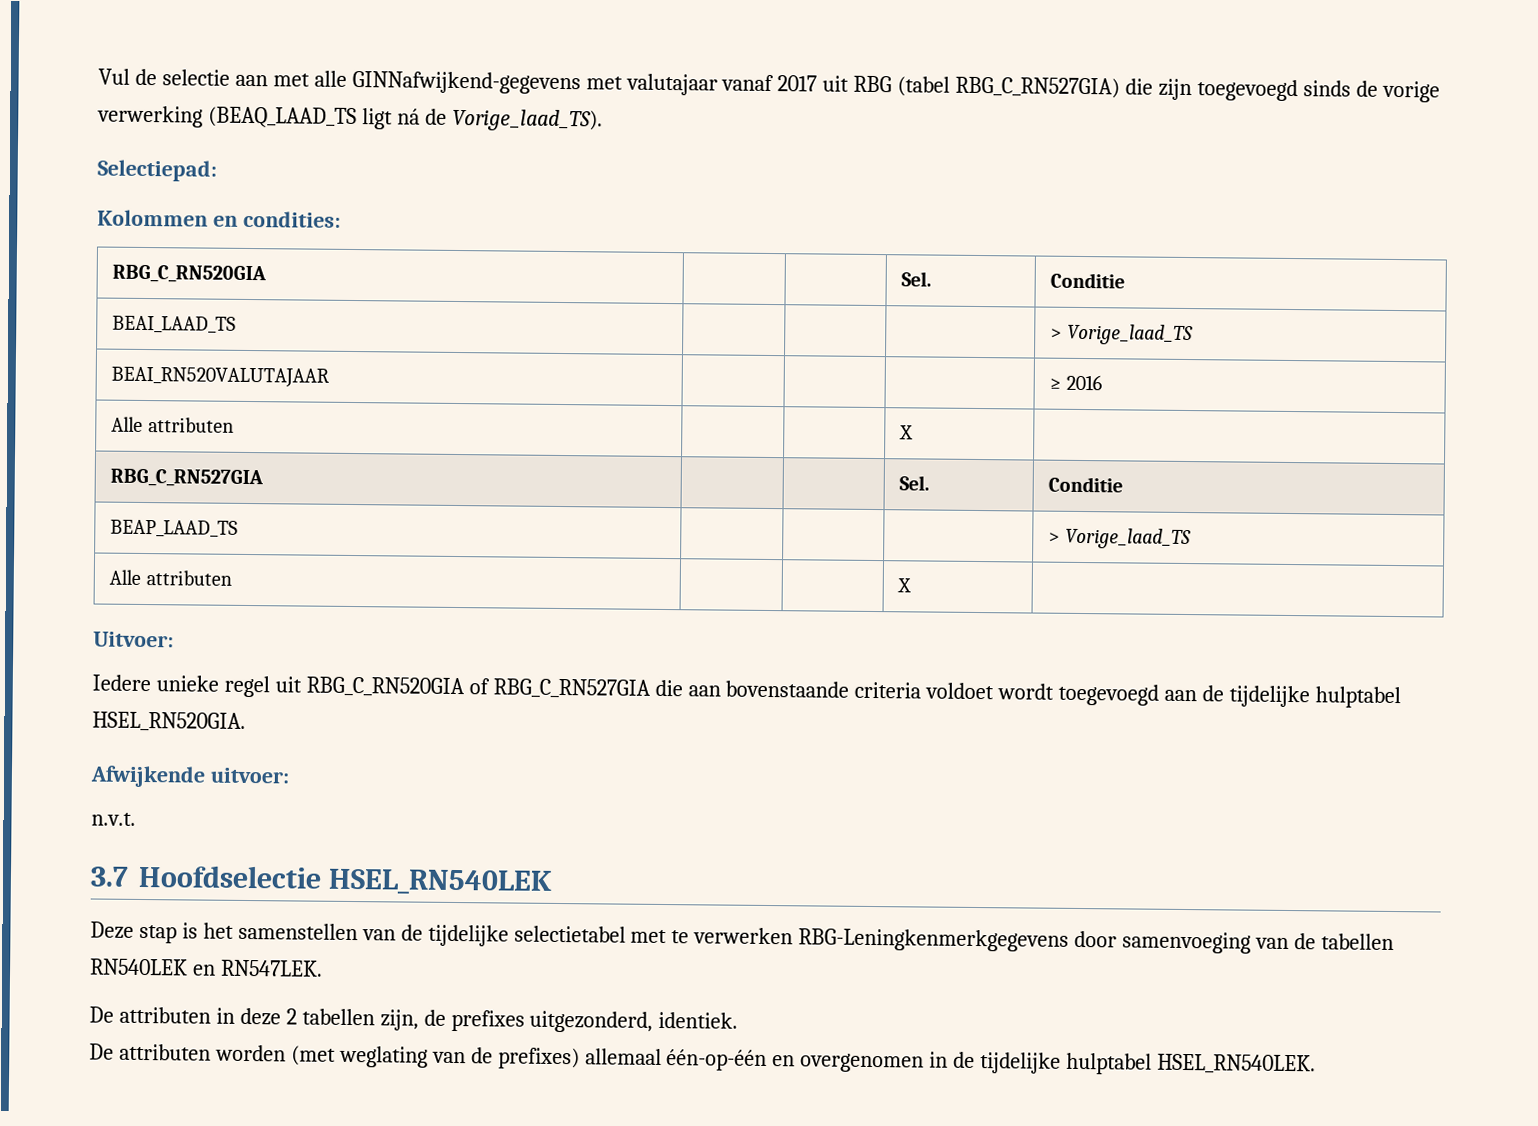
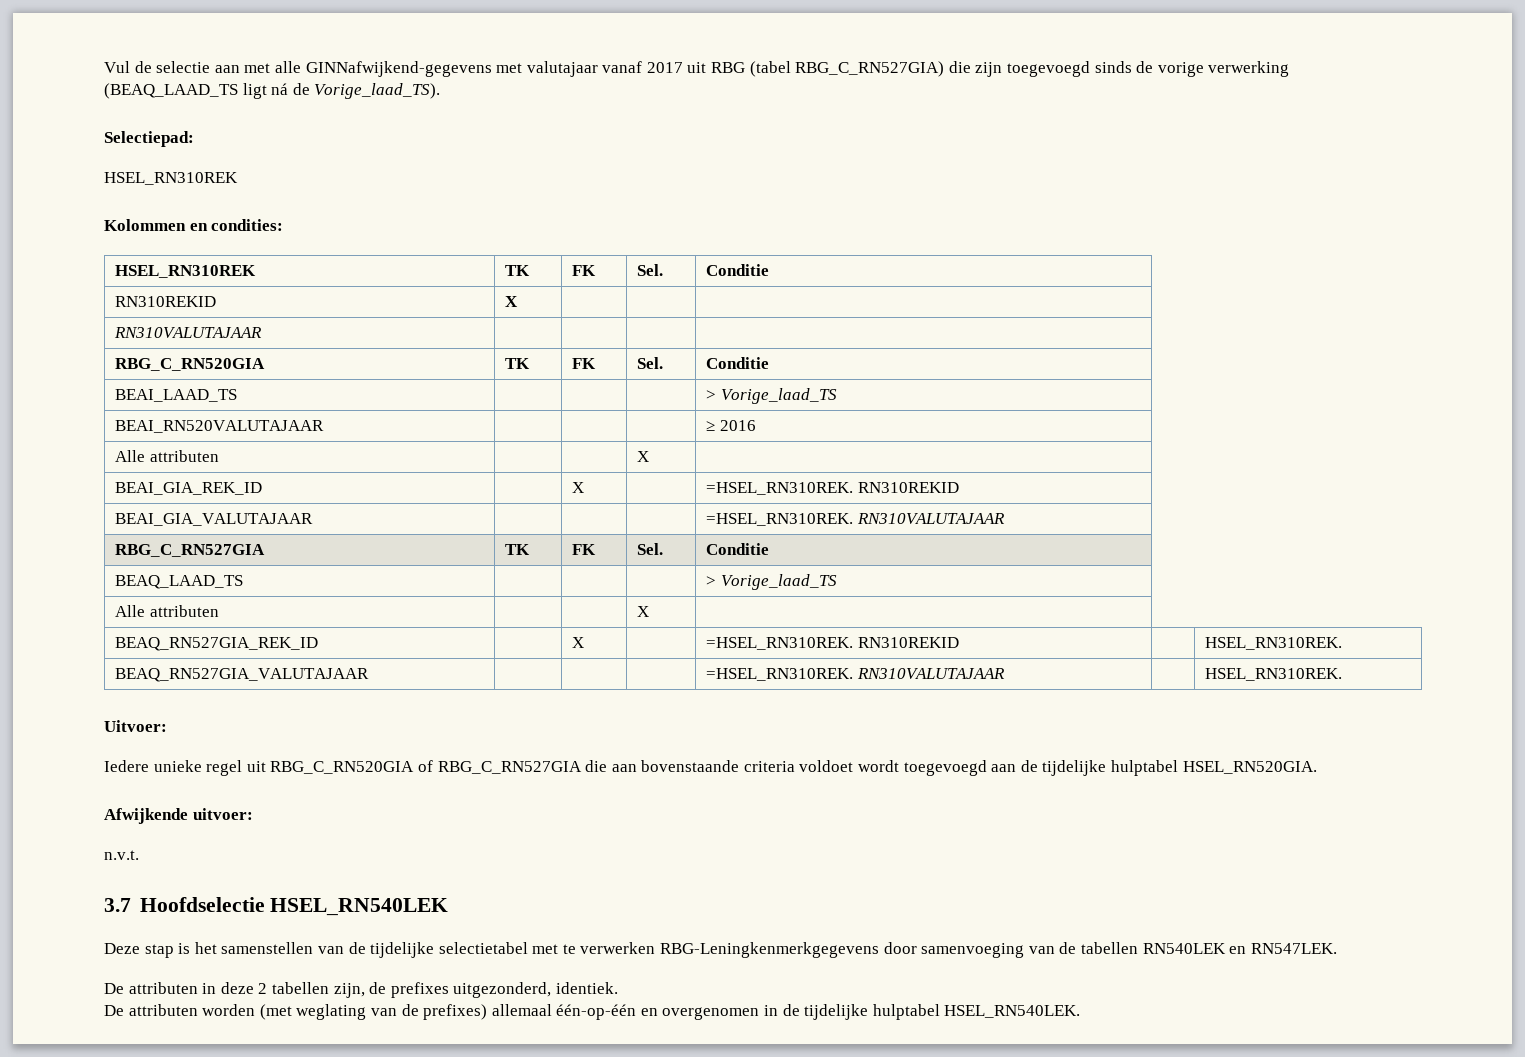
  Selectiepad:
+ HSEL_RN310REK
+ HSEL_RN310REK | TK | FK | Sel. | Conditie
+ RN310REKID | X | | |
+ RN310VALUTAJAAR | | | |
- RBG_C_RN520GIA | | | Sel. | Conditie
+ RBG_C_RN520GIA | TK | FK | Sel. | Conditie
+ BEAI_GIA_REK_ID | | X | | =HSEL_RN310REK. RN310REKID
+ BEAI_GIA_VALUTAJAAR | | | | =HSEL_RN310REK. RN310VALUTAJAAR
- RBG_C_RN527GIA | | | Sel. | Conditie
- BEAP_LAAD_TS | | | | > Vorige_laad_TS
+ RBG_C_RN527GIA | TK | FK | Sel. | Conditie
+ BEAQ_LAAD_TS | | | | > Vorige_laad_TS
+ BEAQ_RN527GIA_REK_ID | | X | | =HSEL_RN310REK. RN310REKID | | HSEL_RN310REK.
+ BEAQ_RN527GIA_VALUTAJAAR | | | | =HSEL_RN310REK. RN310VALUTAJAAR | | HSEL_RN310REK.

